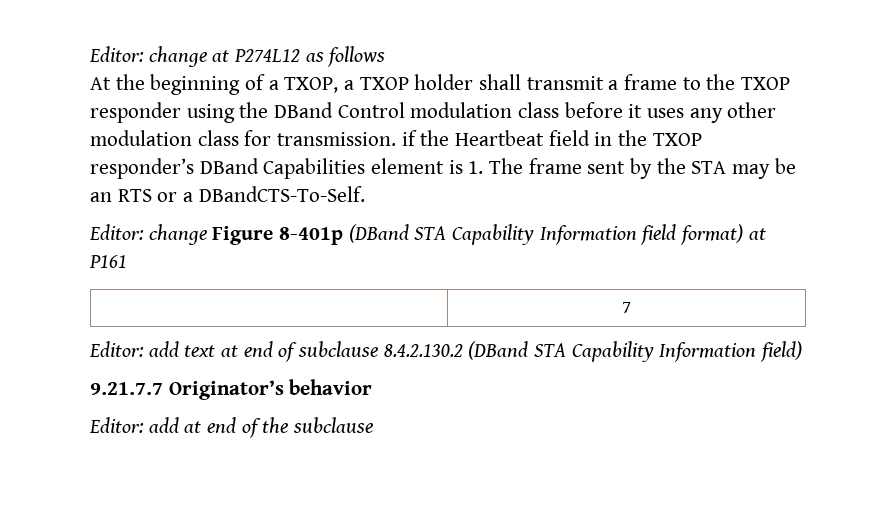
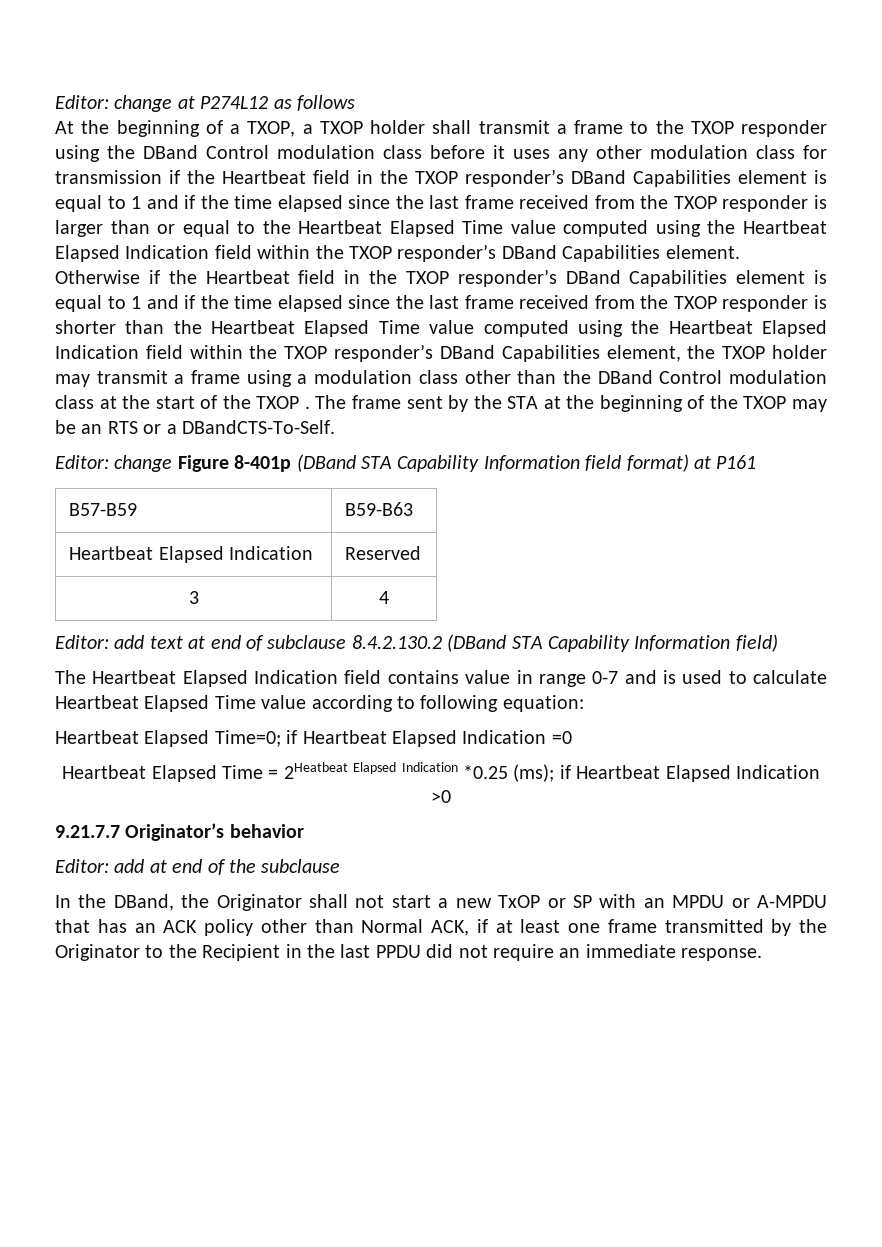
- At the beginning of a TXOP, a TXOP holder shall transmit a frame to the TXOP responder using the DBand Control modulation class before it uses any other modulation class for transmission. if the Heartbeat field in the TXOP responder’s DBand Capabilities element is 1. The frame sent by the STA may be an RTS or a DBandCTS-To-Self.
+ At the beginning of a TXOP, a TXOP holder shall transmit a frame to the TXOP responder using the DBand Control modulation class before it uses any other modulation class for transmission if the Heartbeat field in the TXOP responder’s DBand Capabilities element is equal to 1 and if the time elapsed since the last frame received from the TXOP responder is larger than or equal to the Heartbeat Elapsed Time value computed using the Heartbeat Elapsed Indication field within the TXOP responder’s DBand Capabilities element. Otherwise if the Heartbeat field in the TXOP responder’s DBand Capabilities element is equal to 1 and if the time elapsed since the last frame received from the TXOP responder is shorter than the Heartbeat Elapsed Time value computed using the Heartbeat Elapsed Indication field within the TXOP responder’s DBand Capabilities element, the TXOP holder may transmit a frame using a modulation class other than the DBand Control modulation class at the start of the TXOP . The frame sent by the STA at the beginning of the TXOP may be an RTS or a DBandCTS-To-Self.
- | 7
+ B57-B59 | B59-B63
+ Heartbeat Elapsed Indication | Reserved
+ 3 | 4
+ The Heartbeat Elapsed Indication field contains value in range 0-7 and is used to calculate Heartbeat Elapsed Time value according to following equation:
+ Heartbeat Elapsed Time=0; if Heartbeat Elapsed Indication =0
+ Heartbeat Elapsed Time = 2Heatbeat Elapsed Indication *0.25 (ms); if Heartbeat Elapsed Indication >0
+ In the DBand, the Originator shall not start a new TxOP or SP with an MPDU or A-MPDU that has an ACK policy other than Normal ACK, if at least one frame transmitted by the Originator to the Recipient in the last PPDU did not require an immediate response.

